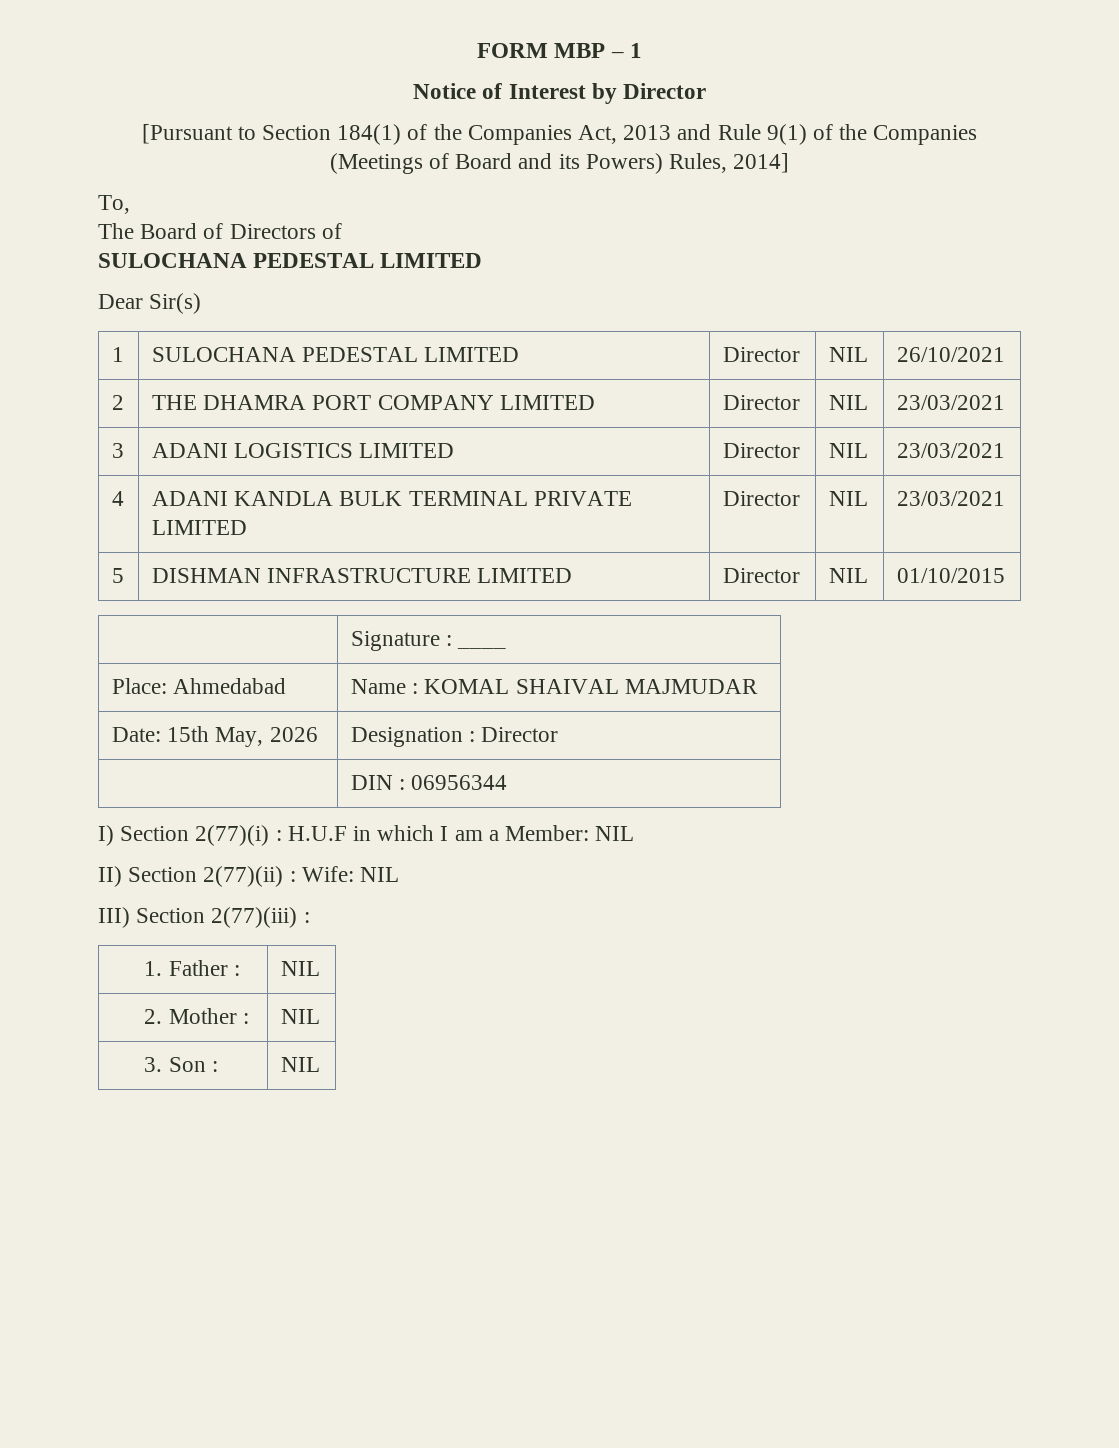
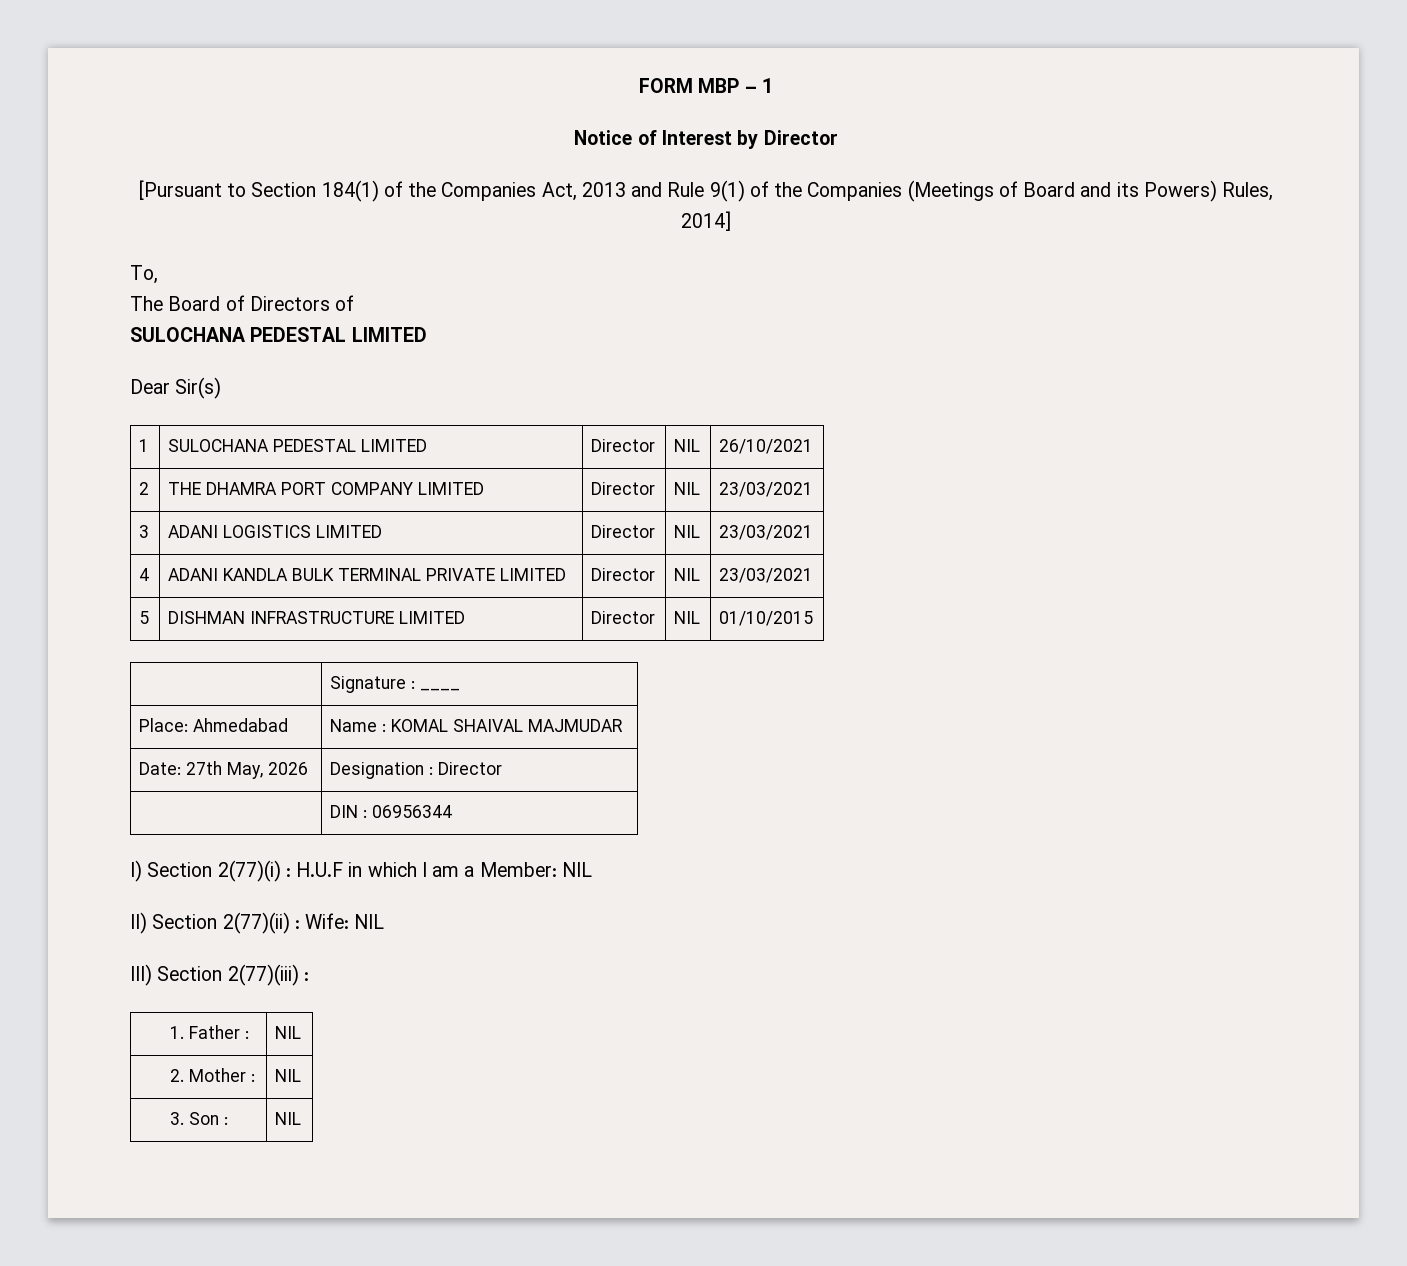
- Date: 15th May, 2026 | Designation : Director
+ Date: 27th May, 2026 | Designation : Director

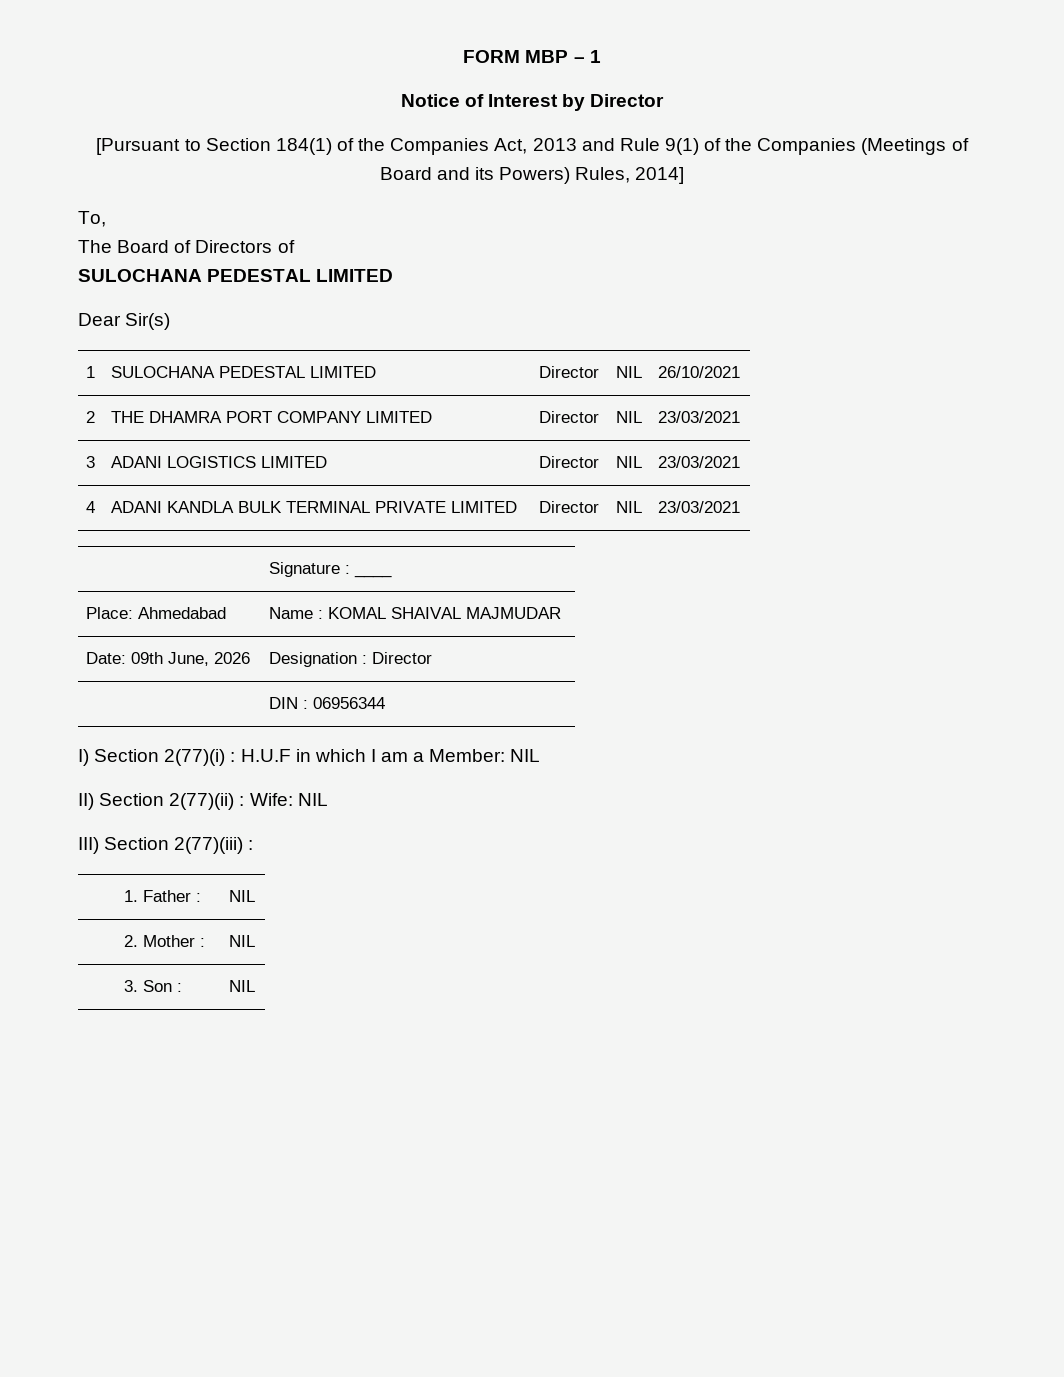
- 5 | DISHMAN INFRASTRUCTURE LIMITED | Director | NIL | 01/10/2015
- Date: 27th May, 2026 | Designation : Director
+ Date: 09th June, 2026 | Designation : Director

